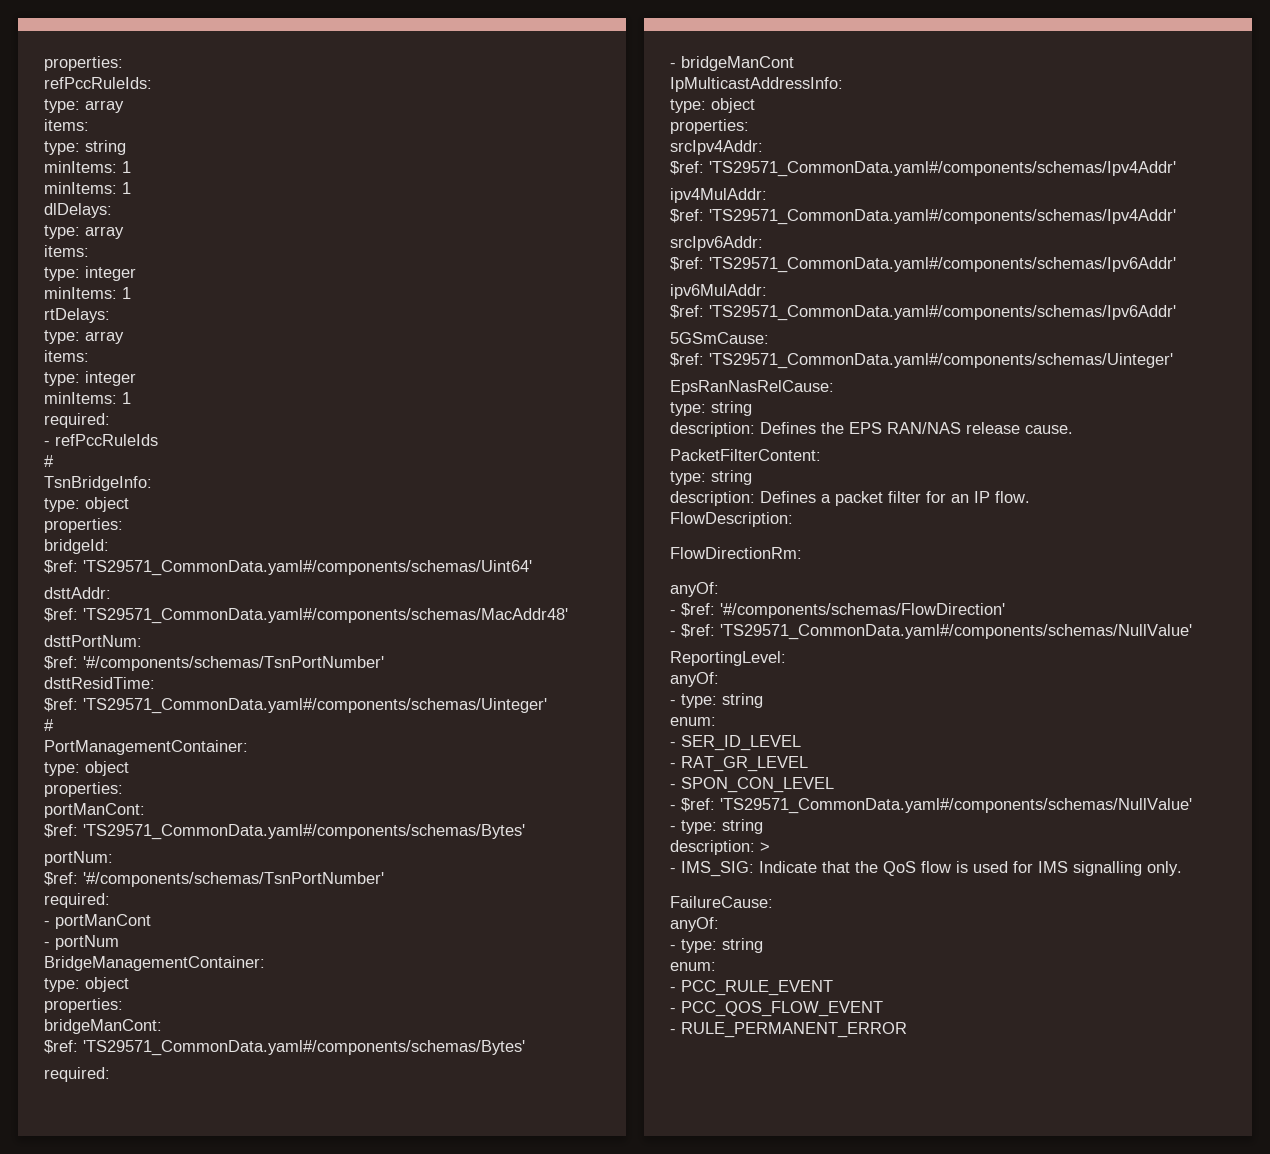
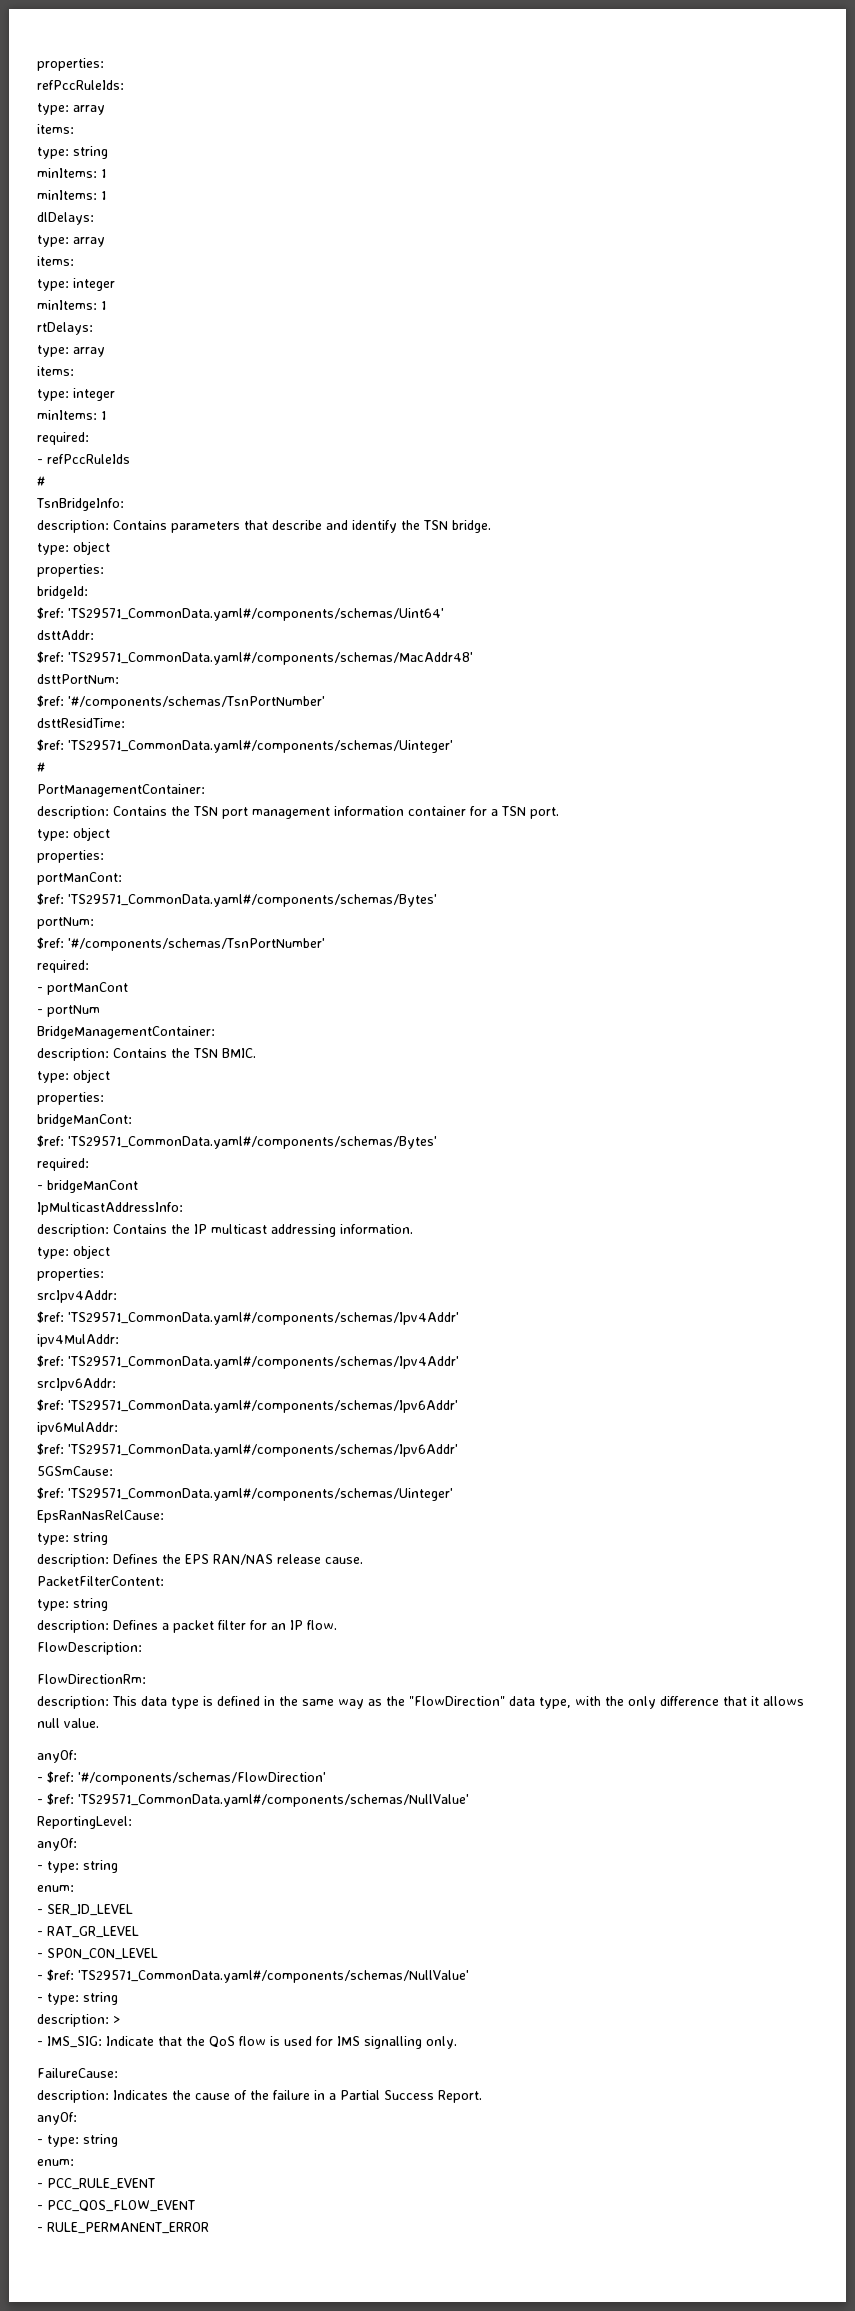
+ description: Contains parameters that describe and identify the TSN bridge.
+ description: Contains the TSN port management information container for a TSN port.
+ description: Contains the TSN BMIC.
+ description: Contains the IP multicast addressing information.
+ description: This data type is defined in the same way as the "FlowDirection" data type, with the only difference that it allows null value.
+ description: Indicates the cause of the failure in a Partial Success Report.

